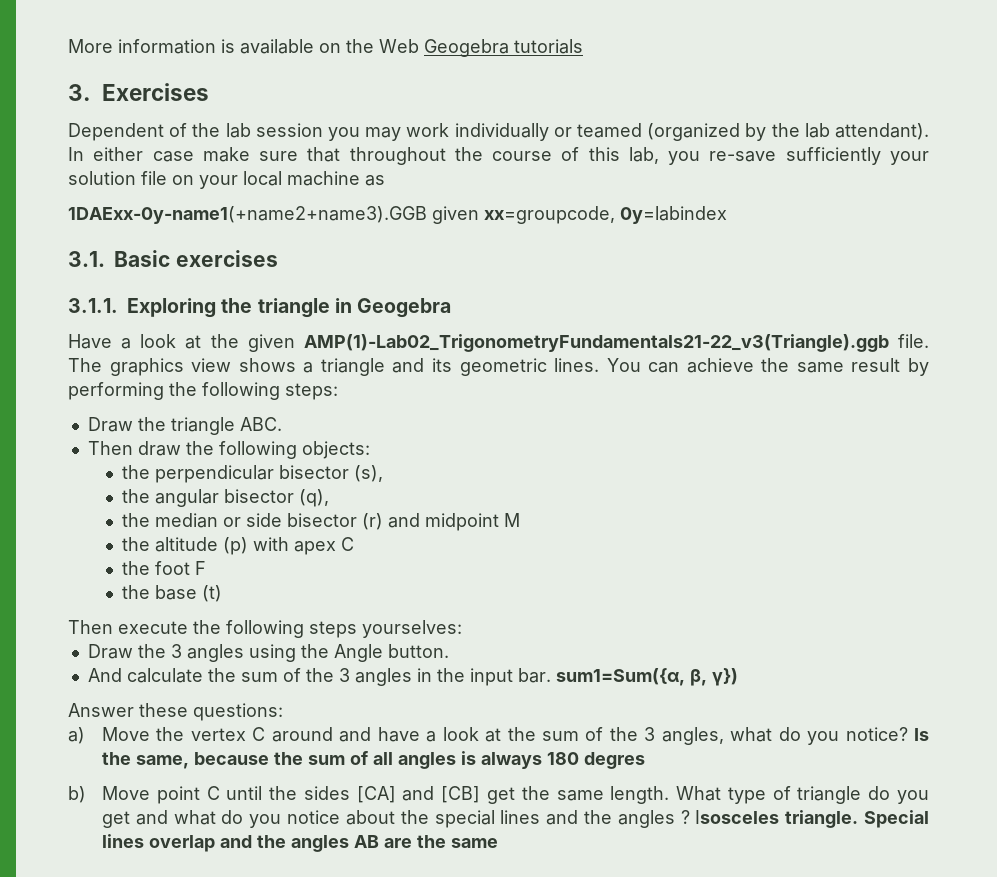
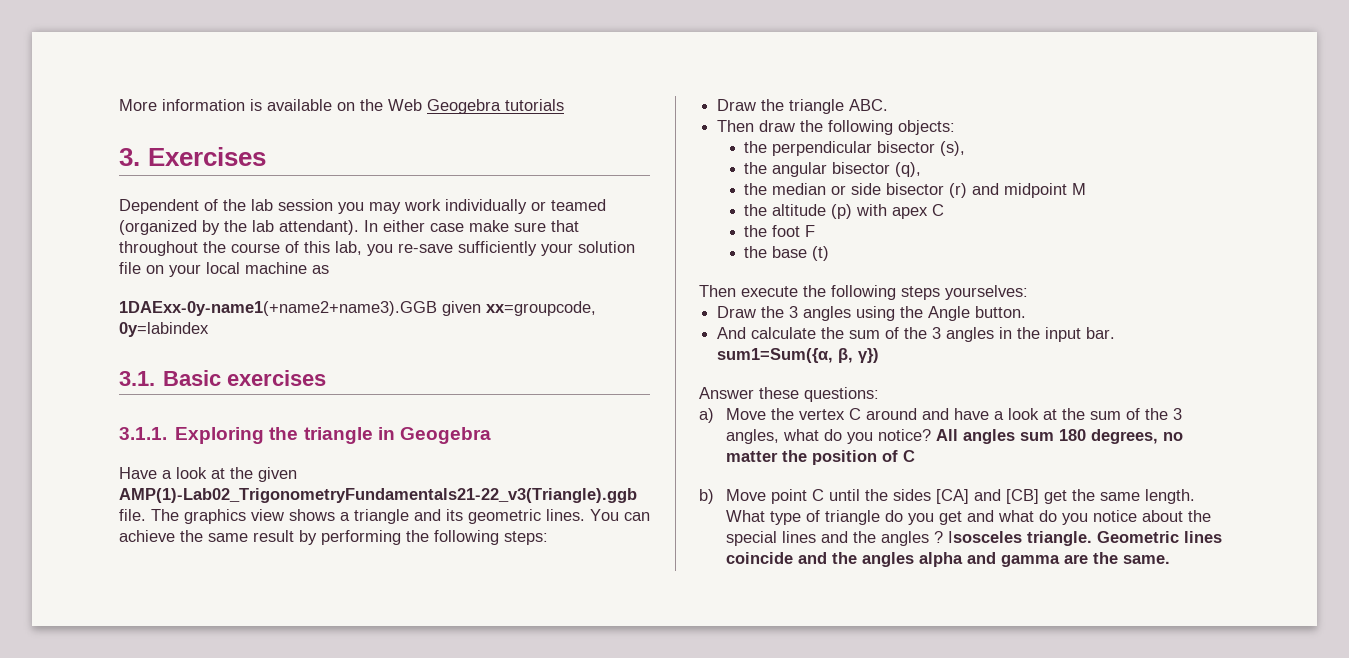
- Is the same, because the sum of all angles is always 180 degres
+ All angles sum 180 degrees, no matter the position of C
- Special lines overlap and the angles AB are the same
+ Geometric lines coincide and the angles alpha and gamma are the same.

